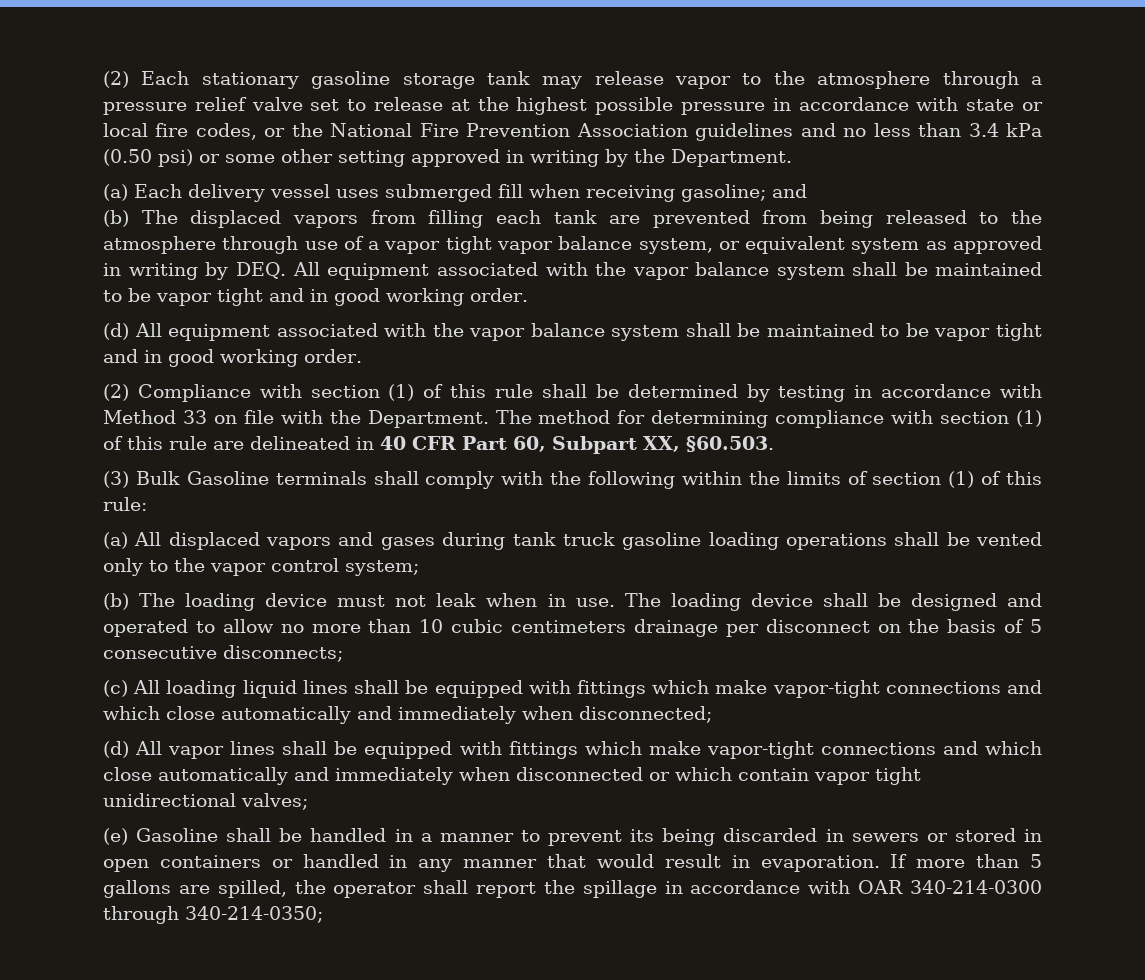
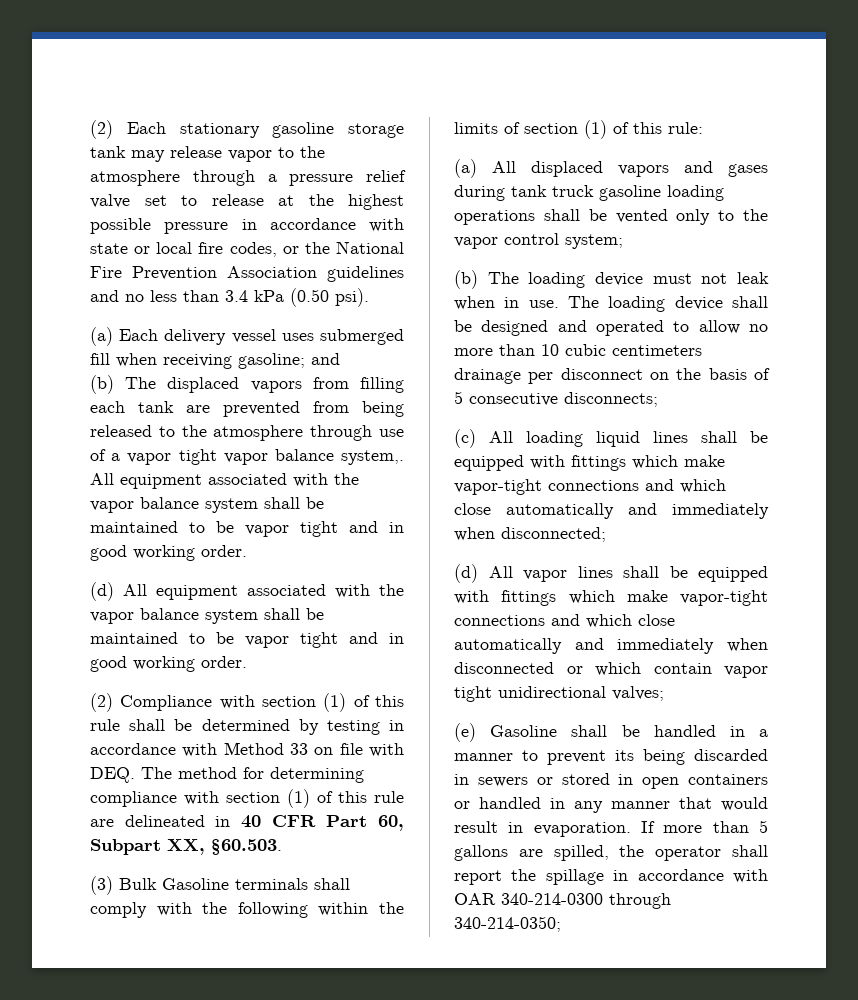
- (2) Each stationary gasoline storage tank may release vapor to the atmosphere through a pressure relief valve set to release at the highest possible pressure in accordance with state or local fire codes, or the National Fire Prevention Association guidelines and no less than 3.4 kPa (0.50 psi) or some other setting approved in writing by the Department.
+ (2) Each stationary gasoline storage tank may release vapor to the atmosphere through a pressure relief valve set to release at the highest possible pressure in accordance with state or local fire codes, or the National Fire Prevention Association guidelines and no less than 3.4 kPa (0.50 psi).
- (b) The displaced vapors from filling each tank are prevented from being released to the atmosphere through use of a vapor tight vapor balance system, or equivalent system as approved in writing by DEQ. All equipment associated with the vapor balance system shall be maintained to be vapor tight and in good working order.
+ (b) The displaced vapors from filling each tank are prevented from being released to the atmosphere through use of a vapor tight vapor balance system,. All equipment associated with the vapor balance system shall be maintained to be vapor tight and in good working order.
- (2) Compliance with section (1) of this rule shall be determined by testing in accordance with Method 33 on file with the Department. The method for determining compliance with section (1) of this rule are delineated in 40 CFR Part 60, Subpart XX, §60.503.
+ (2) Compliance with section (1) of this rule shall be determined by testing in accordance with Method 33 on file with DEQ. The method for determining compliance with section (1) of this rule are delineated in 40 CFR Part 60, Subpart XX, §60.503.

